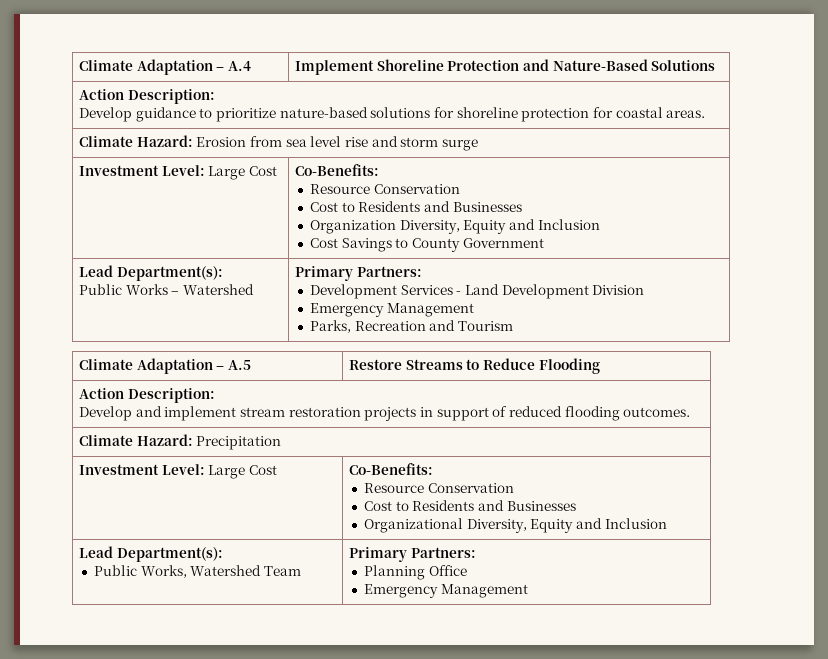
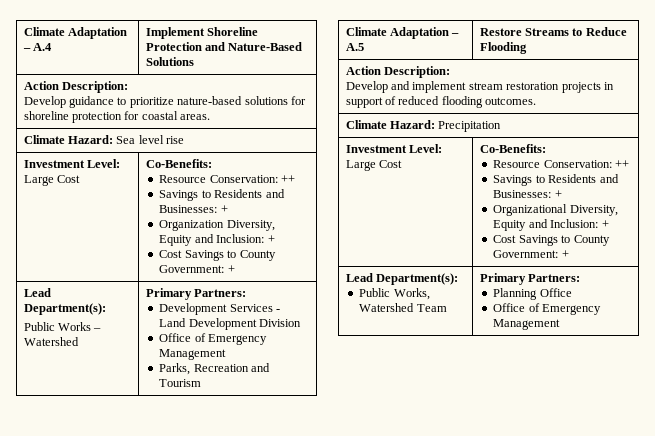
- Climate Hazard: Erosion from sea level rise and storm surge
+ Climate Hazard: Sea level rise
  Investment Level: Large Cost | Co-Benefits:
- Resource Conservation
- Cost to Residents and Businesses
- Organization Diversity, Equity and Inclusion
- Cost Savings to County Government
+ Resource Conservation: ++
+ Savings to Residents and Businesses: +
+ Organization Diversity, Equity and Inclusion: +
+ Cost Savings to County Government: +
  Lead Department(s):
  Public Works – Watershed | Primary Partners:
  Development Services - Land Development Division
- Emergency Management
+ Office of Emergency Management
  Climate Hazard: Precipitation
  Investment Level: Large Cost | Co-Benefits:
- Resource Conservation
- Cost to Residents and Businesses
- Organizational Diversity, Equity and Inclusion
+ Resource Conservation: ++
+ Savings to Residents and Businesses: +
+ Organizational Diversity, Equity and Inclusion: +
+ Cost Savings to County Government: +
  Lead Department(s):
  Public Works, Watershed Team | Primary Partners:
  Planning Office
- Emergency Management
+ Office of Emergency Management

